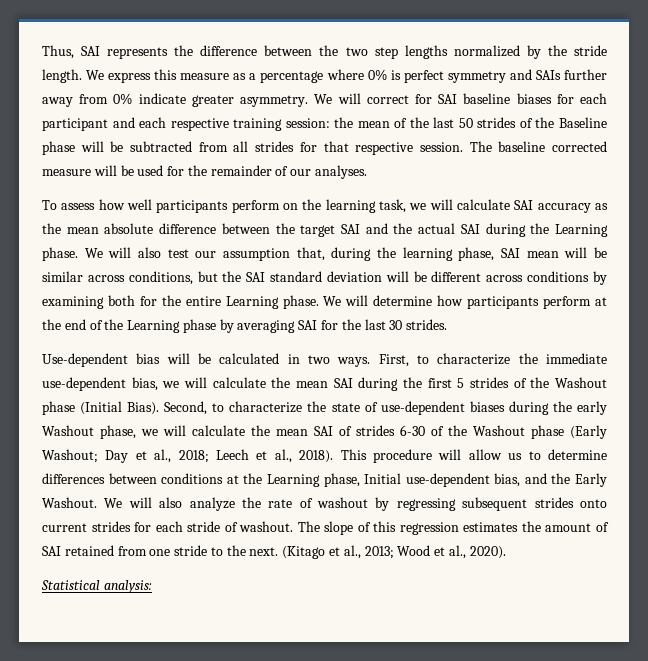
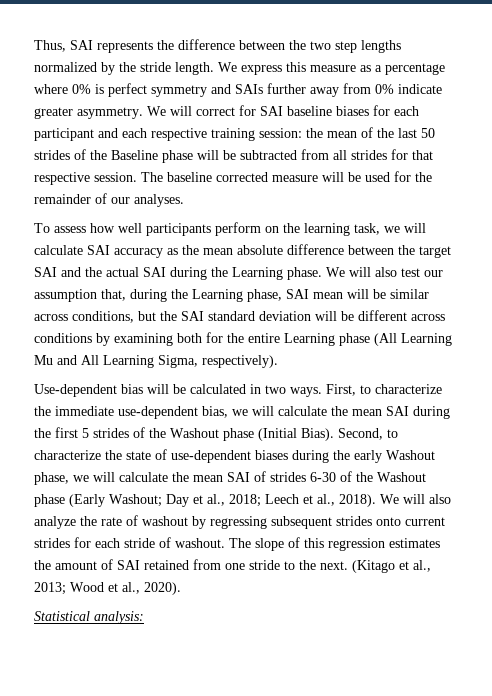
- We will also test our assumption that, during the learning phase, SAI mean will be similar across conditions, but the SAI standard deviation will be different across conditions by examining both for the entire Learning phase. We will determine how participants perform at the end of the Learning phase by averaging SAI for the last 30 strides.
+ We will also test our assumption that, during the Learning phase, SAI mean will be similar across conditions, but the SAI standard deviation will be different across conditions by examining both for the entire Learning phase (All Learning Mu and All Learning Sigma, respectively).
- This procedure will allow us to determine differences between conditions at the Learning phase, Initial use-dependent bias, and the Early Washout.

